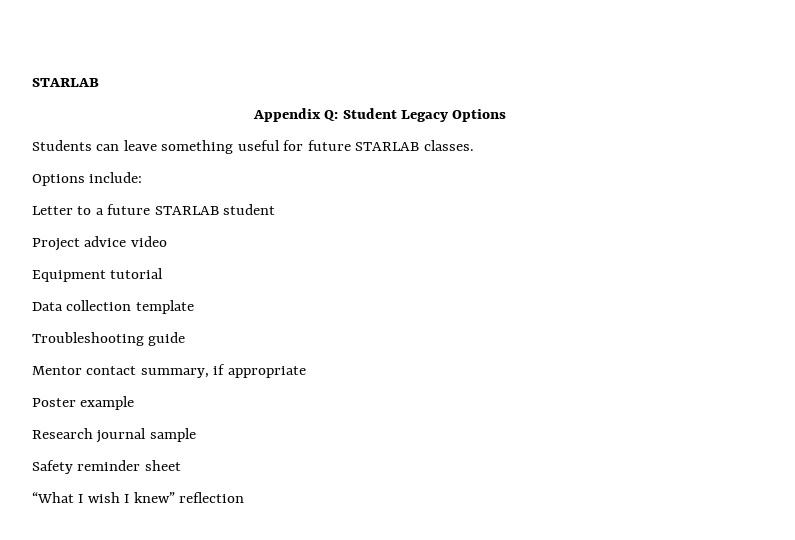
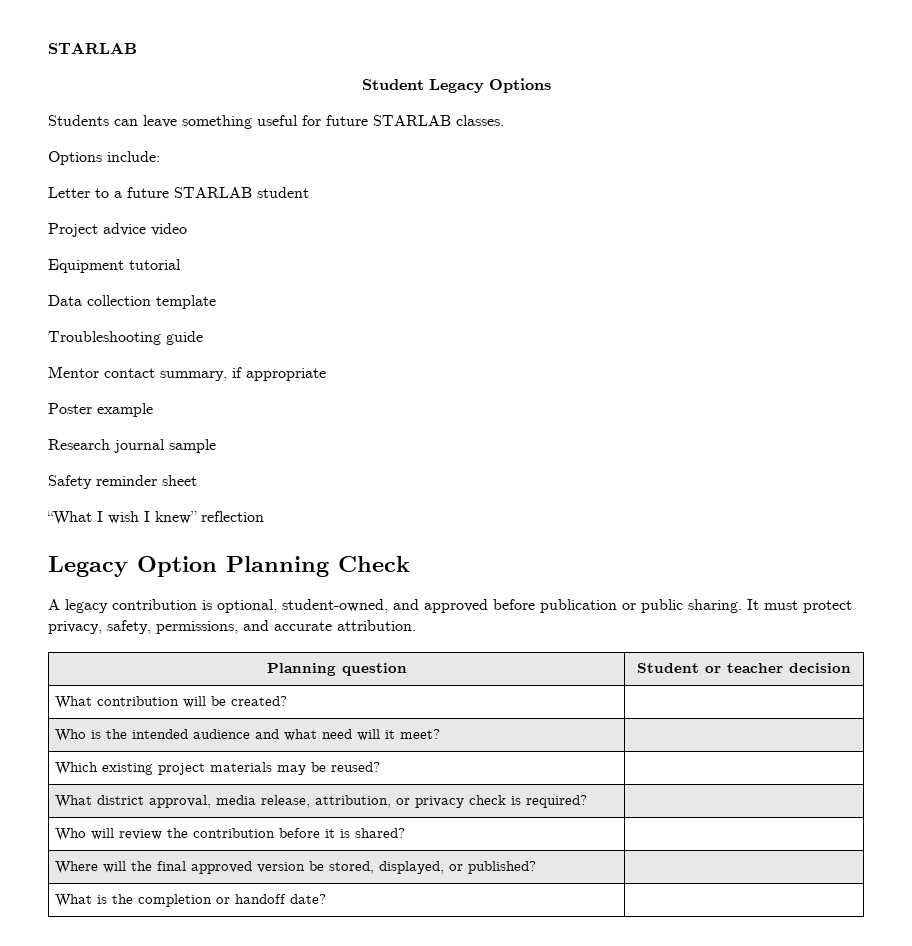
- Appendix Q: Student Legacy Options
+ Student Legacy Options
+ Legacy Option Planning Check
+ A legacy contribution is optional, student-owned, and approved before publication or public sharing. It must protect privacy, safety, permissions, and accurate attribution.
+ Planning question | Student or teacher decision
+ What contribution will be created? |
+ Who is the intended audience and what need will it meet? |
+ Which existing project materials may be reused? |
+ What district approval, media release, attribution, or privacy check is required? |
+ Who will review the contribution before it is shared? |
+ Where will the final approved version be stored, displayed, or published? |
+ What is the completion or handoff date? |

